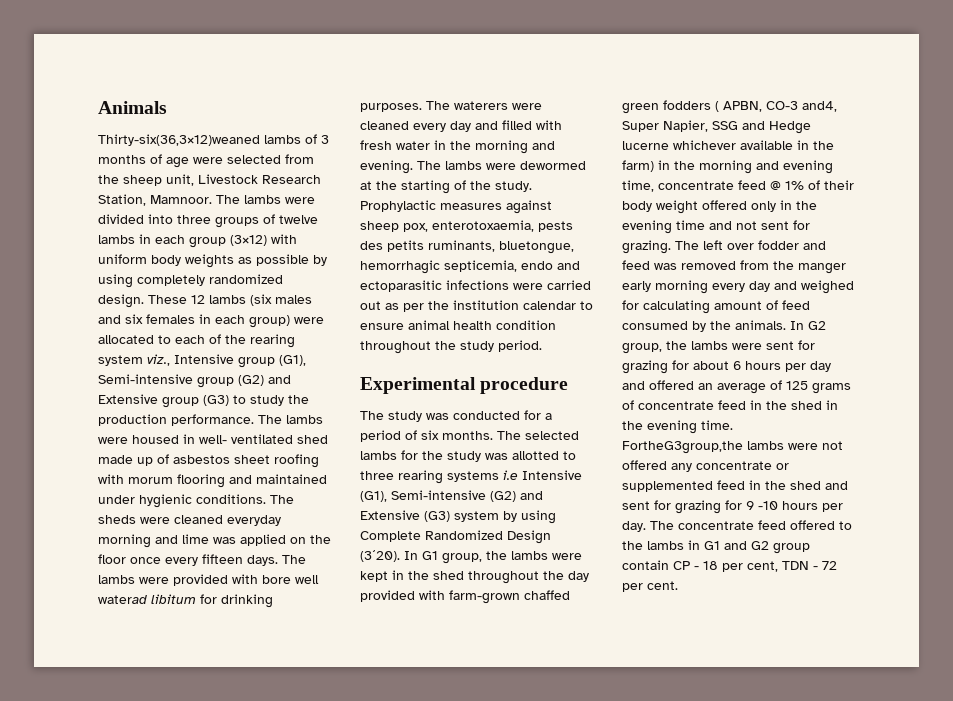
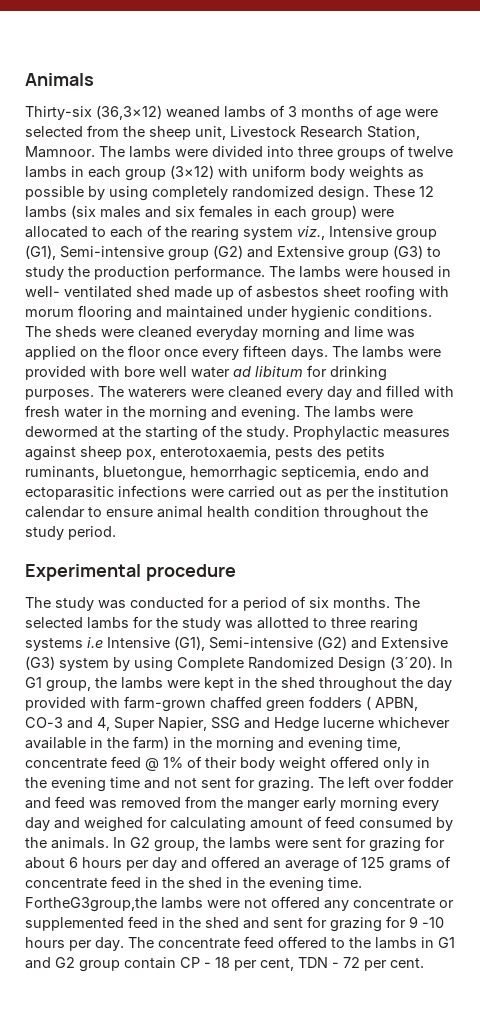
- Thirty-six(36,3×12)weaned lambs of 3 months of age were selected from the sheep unit, Livestock Research Station, Mamnoor.
+ Thirty-six (36,3×12) weaned lambs of 3 months of age were selected from the sheep unit, Livestock Research Station, Mamnoor.
- The lambs were provided with bore well waterad libitum for drinking purposes.
+ The lambs were provided with bore well water ad libitum for drinking purposes.
- In G1 group, the lambs were kept in the shed throughout the day provided with farm-grown chaffed green fodders ( APBN, CO-3 and4, Super Napier, SSG and Hedge lucerne whichever available in the farm) in the morning and evening time, concentrate feed @ 1% of their body weight offered only in the evening time and not sent for grazing.
+ In G1 group, the lambs were kept in the shed throughout the day provided with farm-grown chaffed green fodders ( APBN, CO-3 and 4, Super Napier, SSG and Hedge lucerne whichever available in the farm) in the morning and evening time, concentrate feed @ 1% of their body weight offered only in the evening time and not sent for grazing.

